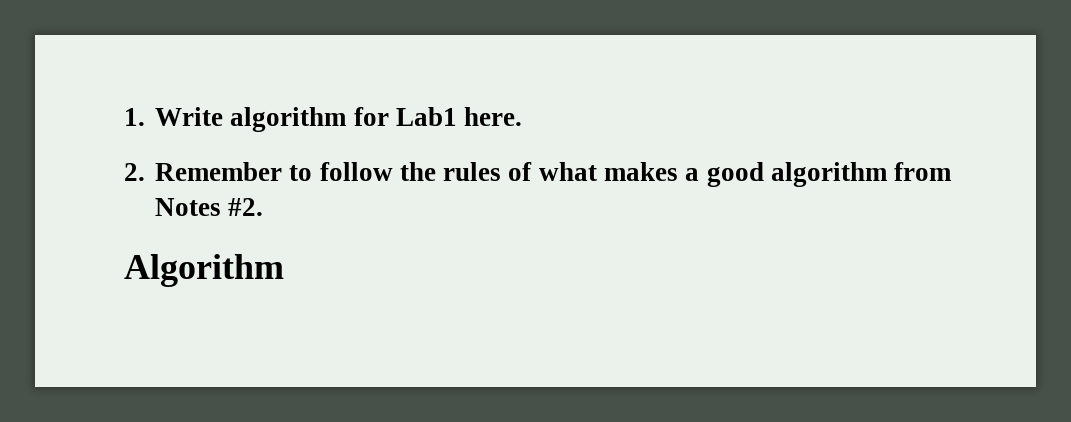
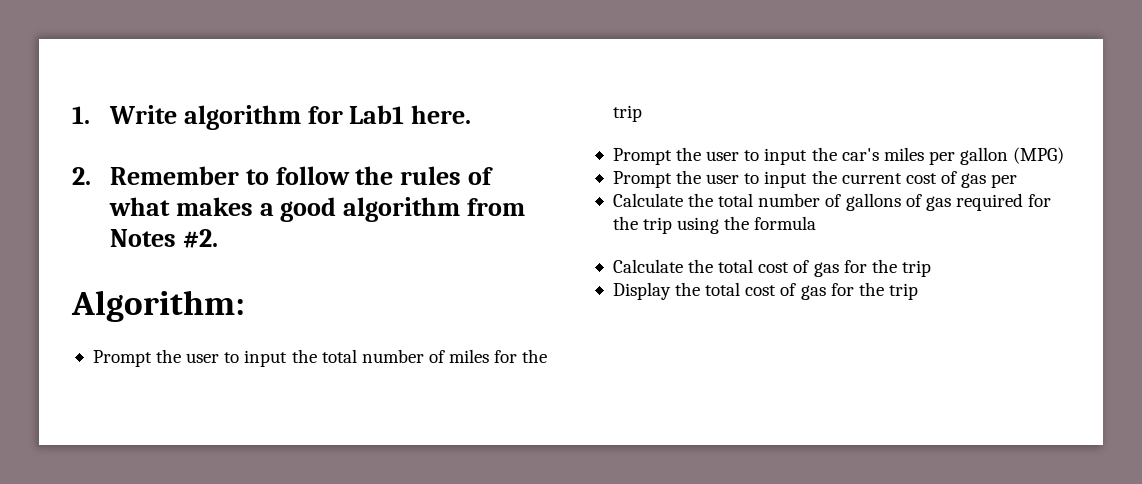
- Algorithm
+ Algorithm:
+ Prompt the user to input the total number of miles for the trip
+ Prompt the user to input the car's miles per gallon (MPG)
+ Prompt the user to input the current cost of gas per
+ Calculate the total number of gallons of gas required for the trip using the formula
+ Calculate the total cost of gas for the trip
+ Display the total cost of gas for the trip

